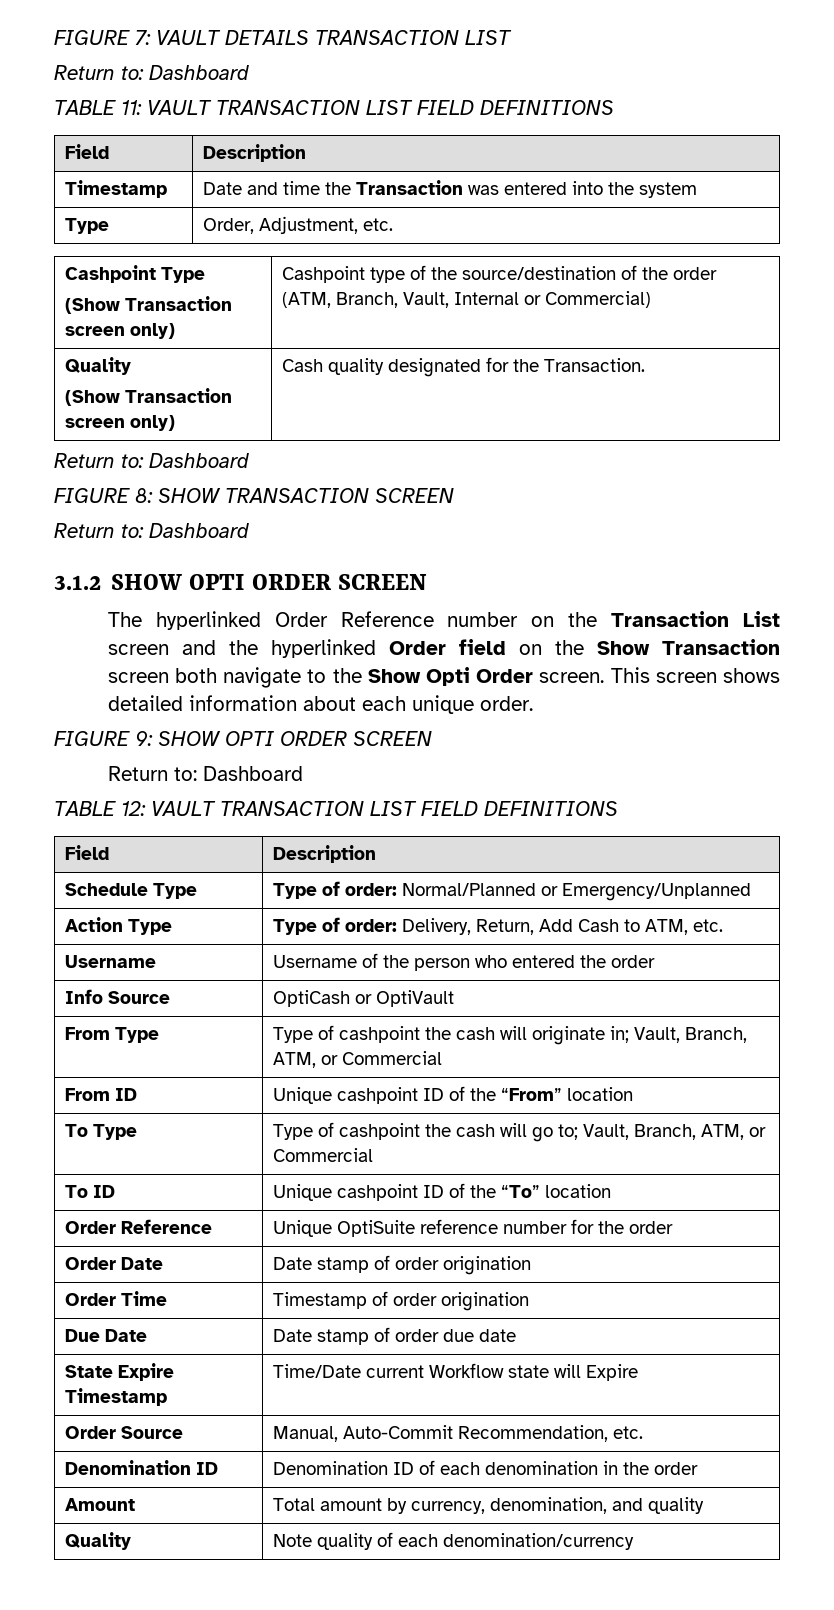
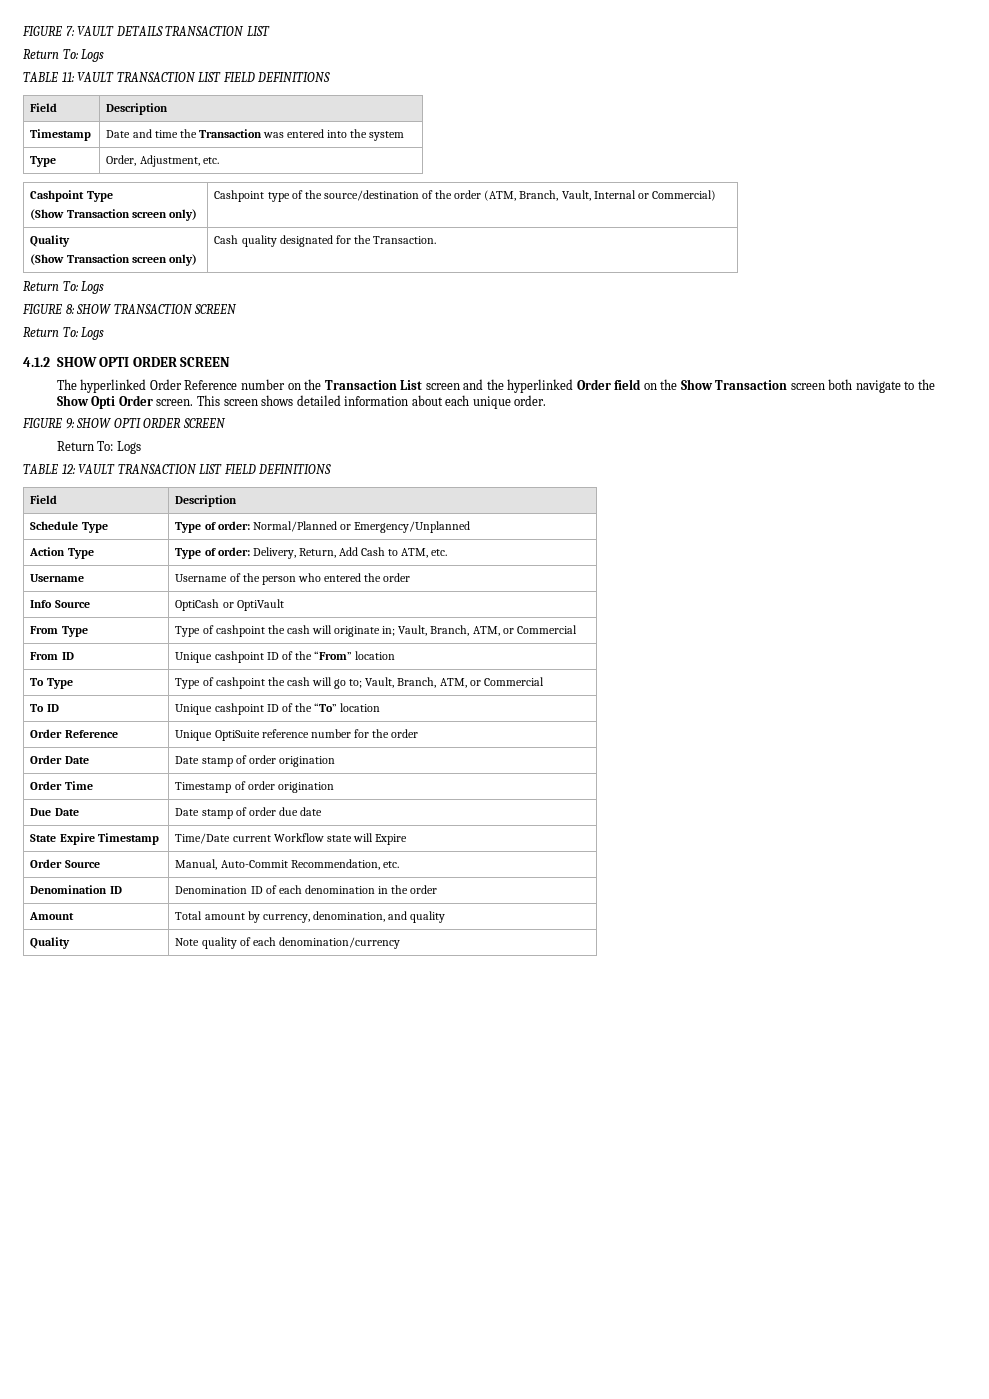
  FIGURE 7: VAULT DETAILS TRANSACTION LIST
- Return to: Dashboard
+ Return To: Logs
  Cashpoint Type
  (Show Transaction screen only) | Cashpoint type of the source/destination of the order (ATM, Branch, Vault, Internal or Commercial)
  Quality
  (Show Transaction screen only) | Cash quality designated for the Transaction.
- Return to: Dashboard
+ Return To: Logs
  FIGURE 8: SHOW TRANSACTION SCREEN
- Return to: Dashboard
- 3.1.2 SHOW OPTI ORDER SCREEN
+ Return To: Logs
+ 4.1.2 SHOW OPTI ORDER SCREEN
  FIGURE 9: SHOW OPTI ORDER SCREEN
- Return to: Dashboard
+ Return To: Logs

